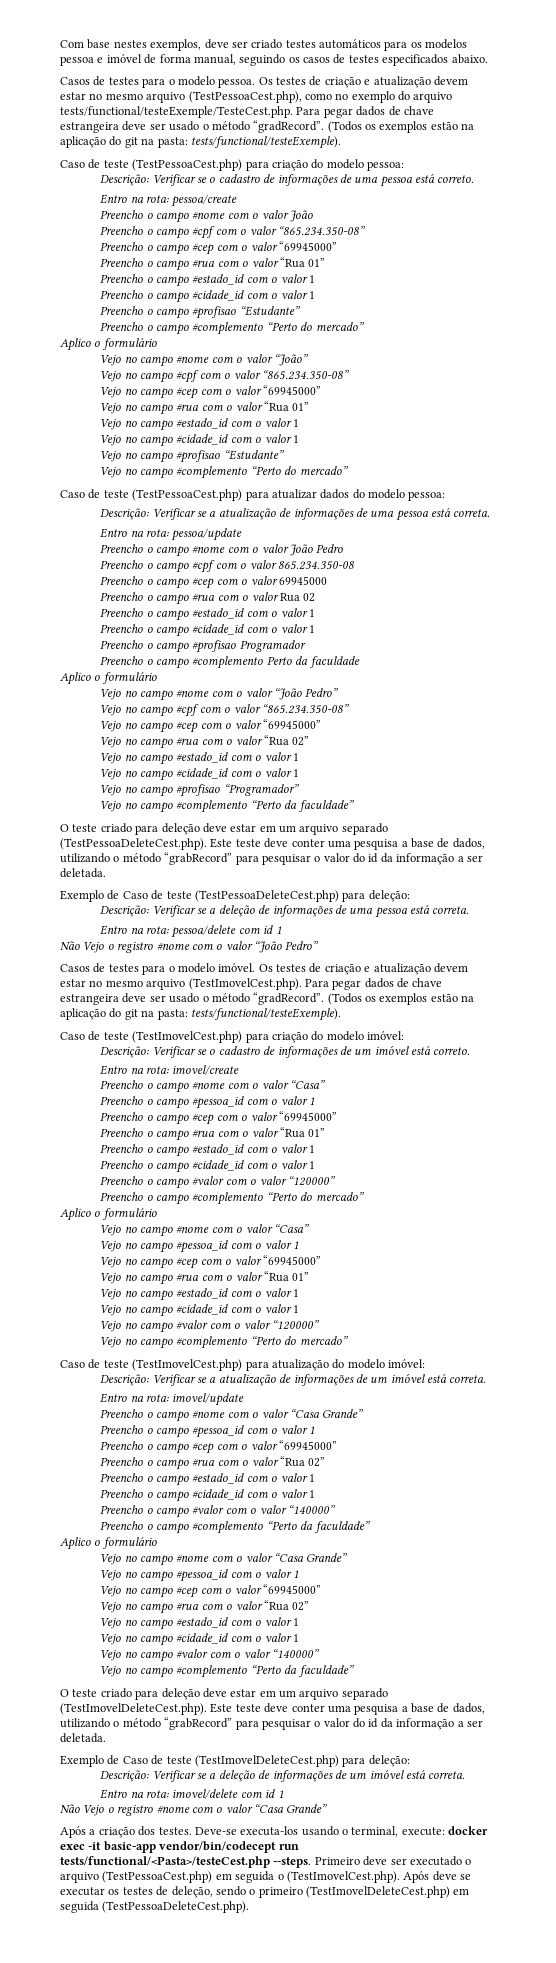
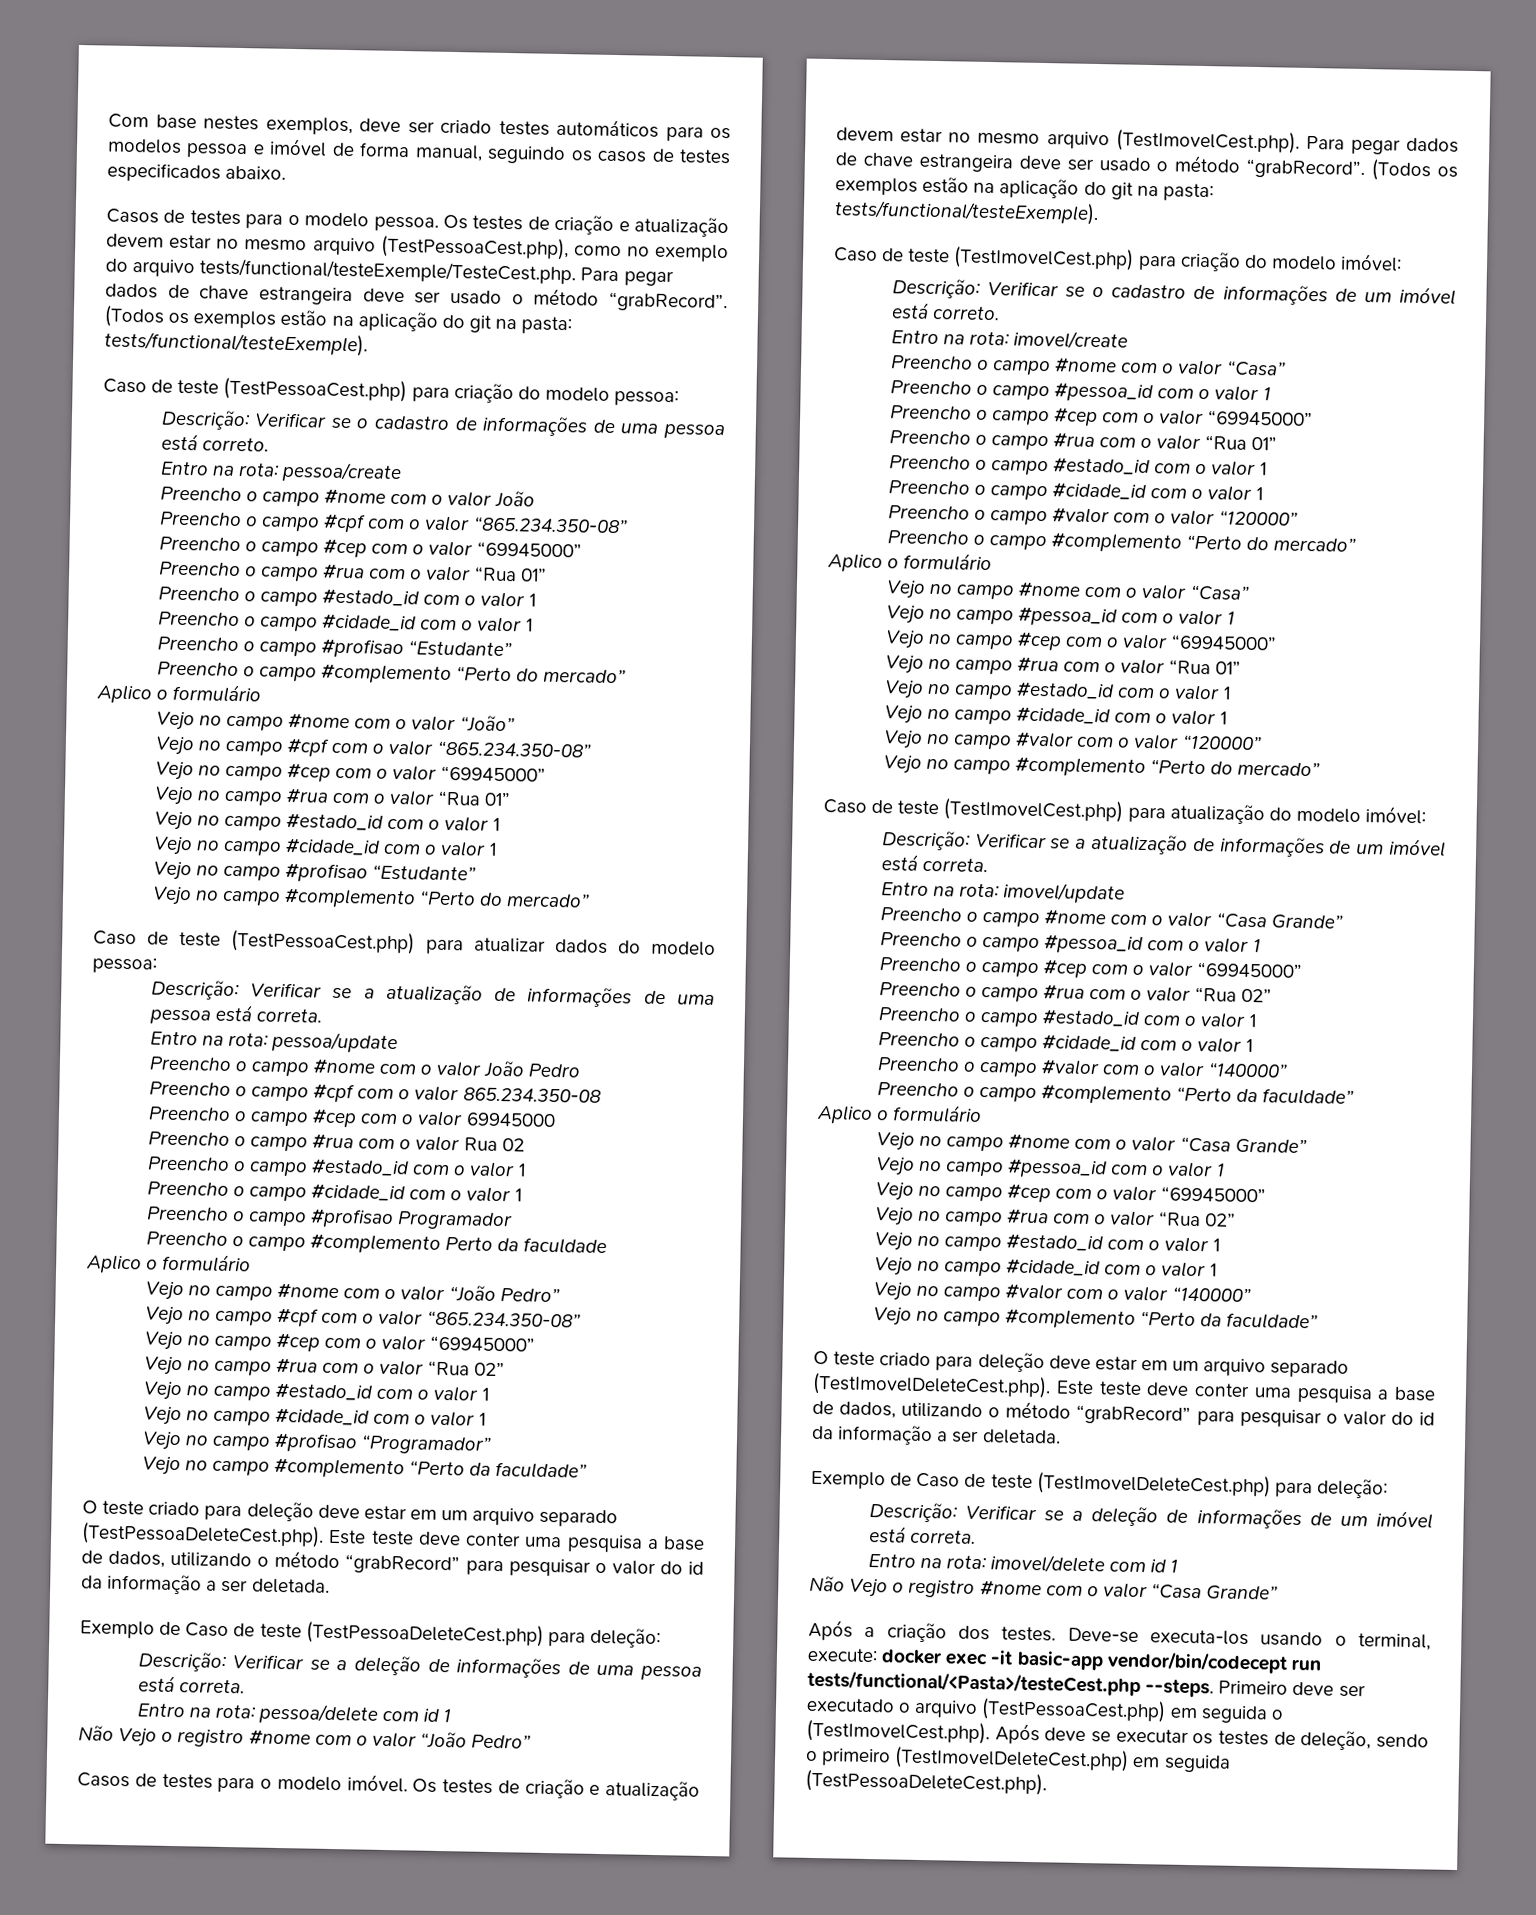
- Os testes de criação e atualização devem estar no mesmo arquivo (TestPessoaCest.php), como no exemplo do arquivo tests/functional/testeExemple/TesteCest.php. Para pegar dados de chave estrangeira deve ser usado o método “gradRecord”.
+ Os testes de criação e atualização devem estar no mesmo arquivo (TestPessoaCest.php), como no exemplo do arquivo tests/functional/testeExemple/TesteCest.php. Para pegar dados de chave estrangeira deve ser usado o método “grabRecord”.
- Os testes de criação e atualização devem estar no mesmo arquivo (TestImovelCest.php). Para pegar dados de chave estrangeira deve ser usado o método “gradRecord”.
+ Os testes de criação e atualização devem estar no mesmo arquivo (TestImovelCest.php). Para pegar dados de chave estrangeira deve ser usado o método “grabRecord”.

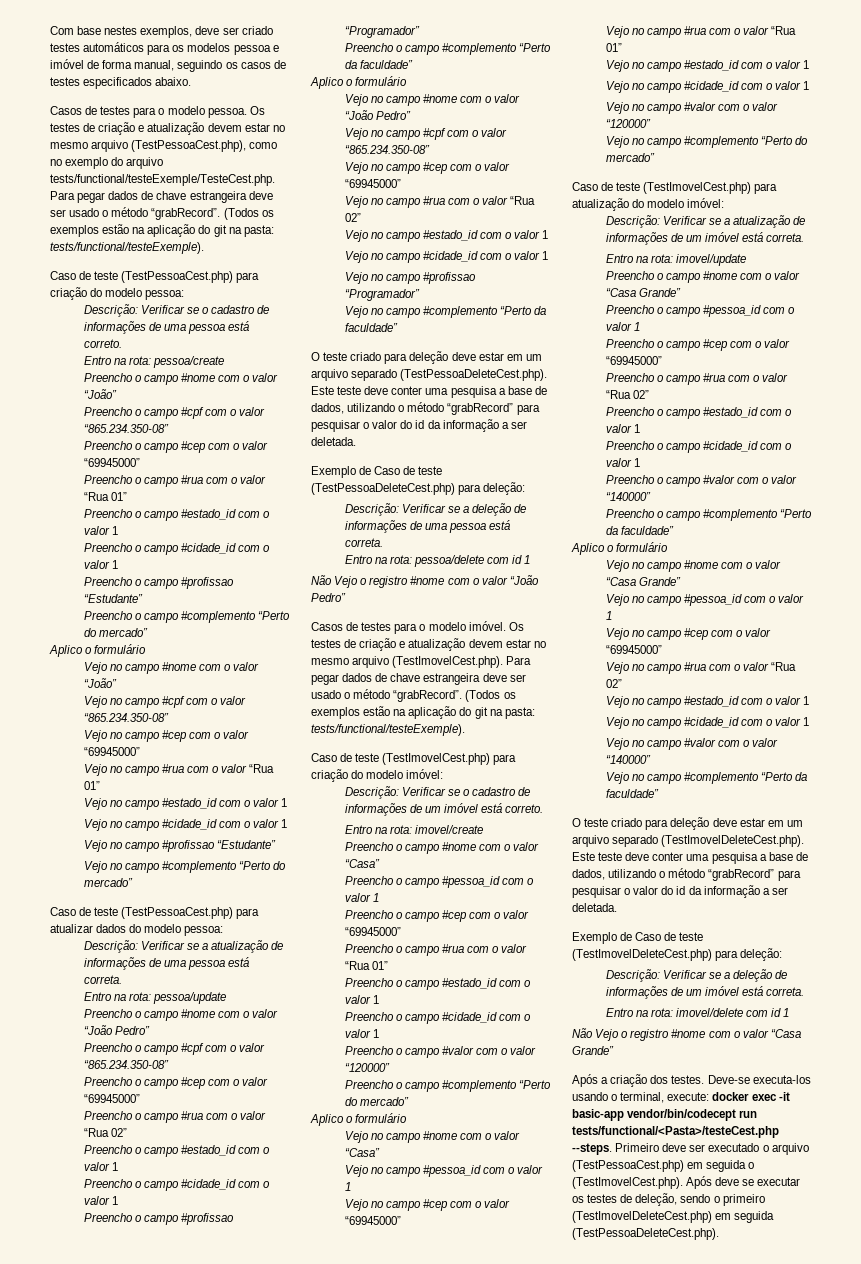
  Entro na rota: pessoa/create
- Preencho o campo #nome com o valor João
+ Preencho o campo #nome com o valor “João”
- Preencho o campo #profisao “Estudante”
+ Preencho o campo #profissao “Estudante”
- Vejo no campo #profisao “Estudante”
+ Vejo no campo #profissao “Estudante”
- Preencho o campo #nome com o valor João Pedro
- Preencho o campo #cpf com o valor 865.234.350-08
- Preencho o campo #cep com o valor 69945000
- Preencho o campo #rua com o valor Rua 02
+ Preencho o campo #nome com o valor “João Pedro”
+ Preencho o campo #cpf com o valor “865.234.350-08”
+ Preencho o campo #cep com o valor “69945000”
+ Preencho o campo #rua com o valor “Rua 02”
- Preencho o campo #profisao Programador
- Preencho o campo #complemento Perto da faculdade
+ Preencho o campo #profissao “Programador”
+ Preencho o campo #complemento “Perto da faculdade”
- Vejo no campo #profisao “Programador”
+ Vejo no campo #profissao “Programador”

